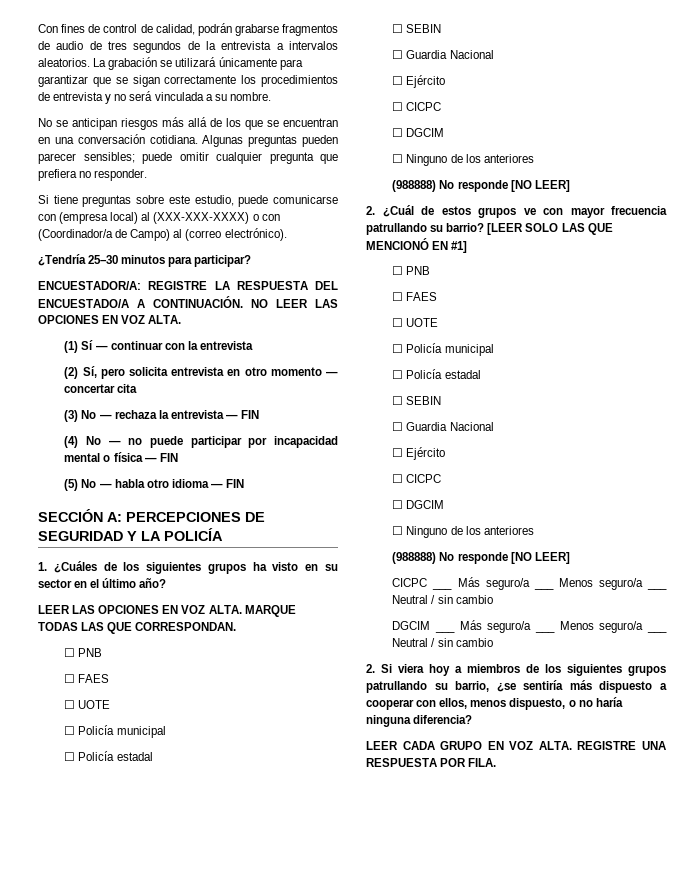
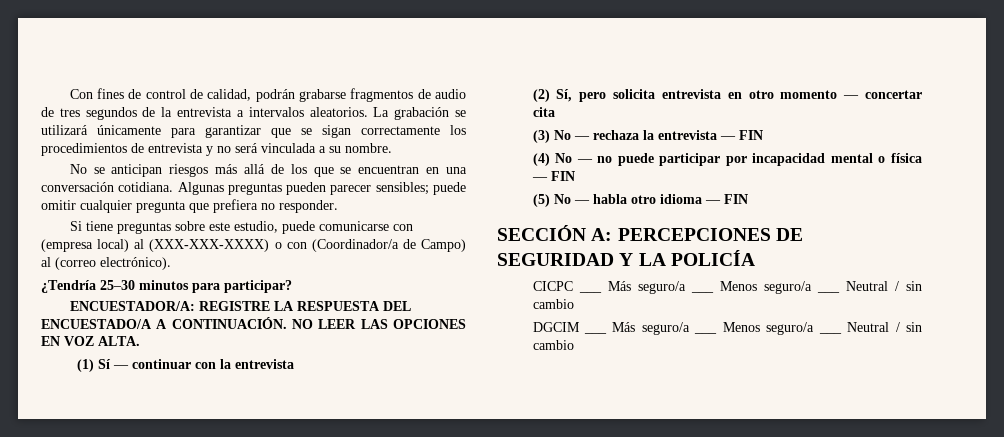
- 1. ¿Cuáles de los siguientes grupos ha visto en su sector en el último año?
- LEER LAS OPCIONES EN VOZ ALTA. MARQUE TODAS LAS QUE CORRESPONDAN.
- ☐ PNB
- ☐ FAES
- ☐ UOTE
- ☐ Policía municipal
- ☐ Policía estadal
- ☐ SEBIN
- ☐ Guardia Nacional
- ☐ Ejército
- ☐ CICPC
- ☐ DGCIM
- ☐ Ninguno de los anteriores
- (988888) No responde [NO LEER]
- 2. ¿Cuál de estos grupos ve con mayor frecuencia patrullando su barrio? [LEER SOLO LAS QUE MENCIONÓ EN #1]
- ☐ PNB
- ☐ FAES
- ☐ UOTE
- ☐ Policía municipal
- ☐ Policía estadal
- ☐ SEBIN
- ☐ Guardia Nacional
- ☐ Ejército
- ☐ CICPC
- ☐ DGCIM
- ☐ Ninguno de los anteriores
- (988888) No responde [NO LEER]
- 2. Si viera hoy a miembros de los siguientes grupos patrullando su barrio, ¿se sentiría más dispuesto a cooperar con ellos, menos dispuesto, o no haría ninguna diferencia?
- LEER CADA GRUPO EN VOZ ALTA. REGISTRE UNA RESPUESTA POR FILA.

